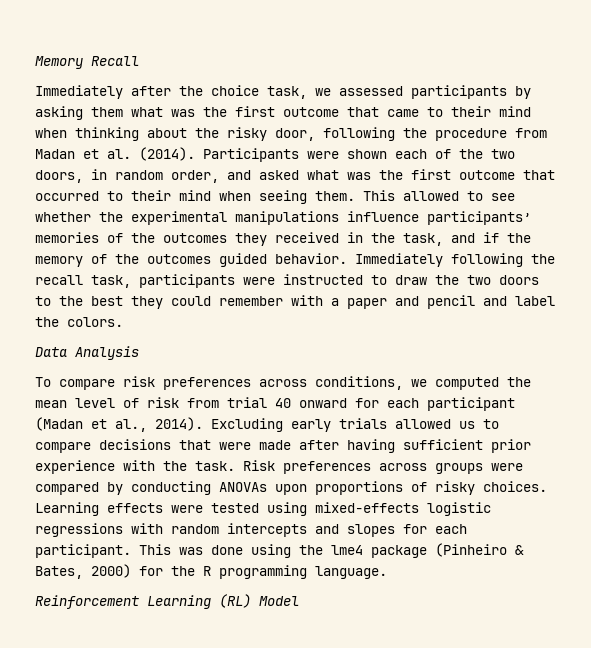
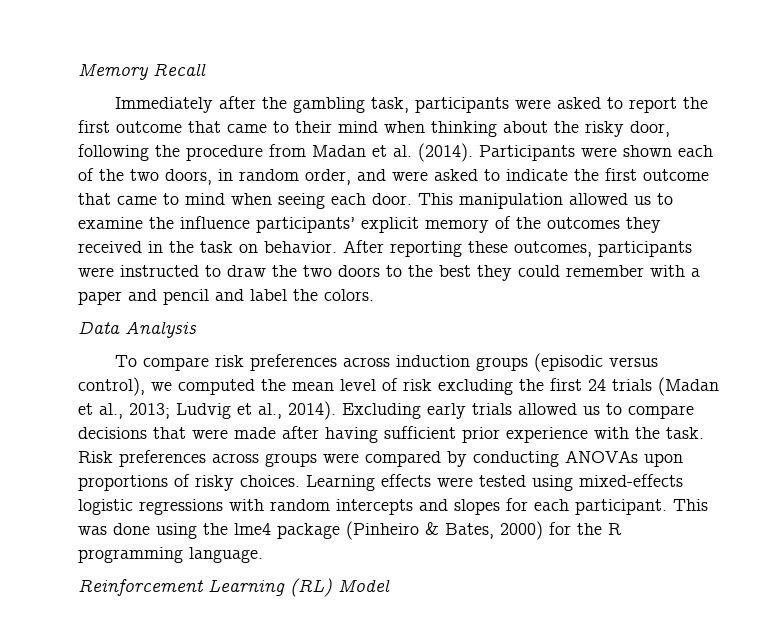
- Immediately after the choice task, we assessed participants by asking them what was the first outcome that came to their mind when thinking about the risky door, following the procedure from Madan et al. (2014).
+ Immediately after the gambling task, participants were asked to report the first outcome that came to their mind when thinking about the risky door, following the procedure from Madan et al. (2014).
- Participants were shown each of the two doors, in random order, and asked what was the first outcome that occurred to their mind when seeing them. This allowed to see whether the experimental manipulations influence participants’ memories of the outcomes they received in the task, and if the memory of the outcomes guided behavior. Immediately following the recall task, participants were instructed to draw the two doors to the best they could remember with a paper and pencil and label the colors.
+ Participants were shown each of the two doors, in random order, and were asked to indicate the first outcome that came to mind when seeing each door. This manipulation allowed us to examine the influence participants’ explicit memory of the outcomes they received in the task on behavior. After reporting these outcomes, participants were instructed to draw the two doors to the best they could remember with a paper and pencil and label the colors.
- To compare risk preferences across conditions, we computed the mean level of risk from trial 40 onward for each participant (Madan et al., 2014).
+ To compare risk preferences across induction groups (episodic versus control), we computed the mean level of risk excluding the first 24 trials (Madan et al., 2013; Ludvig et al., 2014).

